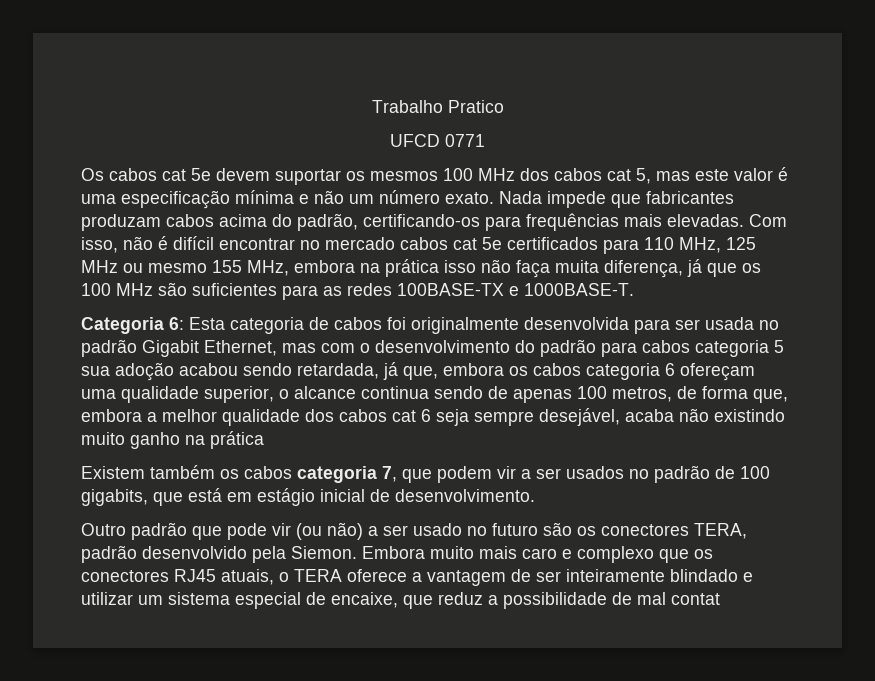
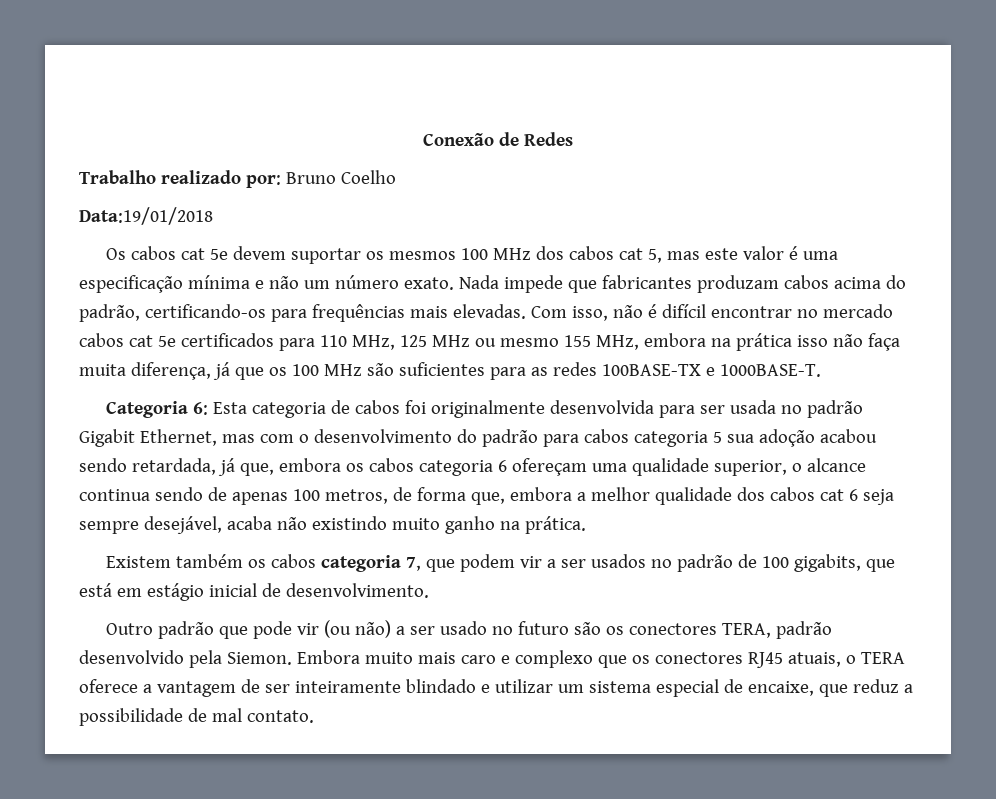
- Trabalho Pratico
- UFCD 0771
+ Conexão de Redes
+ Trabalho realizado por: Bruno Coelho
+ Data:19/01/2018
- Esta categoria de cabos foi originalmente desenvolvida para ser usada no padrão Gigabit Ethernet, mas com o desenvolvimento do padrão para cabos categoria 5 sua adoção acabou sendo retardada, já que, embora os cabos categoria 6 ofereçam uma qualidade superior, o alcance continua sendo de apenas 100 metros, de forma que, embora a melhor qualidade dos cabos cat 6 seja sempre desejável, acaba não existindo muito ganho na prática
+ Esta categoria de cabos foi originalmente desenvolvida para ser usada no padrão Gigabit Ethernet, mas com o desenvolvimento do padrão para cabos categoria 5 sua adoção acabou sendo retardada, já que, embora os cabos categoria 6 ofereçam uma qualidade superior, o alcance continua sendo de apenas 100 metros, de forma que, embora a melhor qualidade dos cabos cat 6 seja sempre desejável, acaba não existindo muito ganho na prática.
- Embora muito mais caro e complexo que os conectores RJ45 atuais, o TERA oferece a vantagem de ser inteiramente blindado e utilizar um sistema especial de encaixe, que reduz a possibilidade de mal contat
+ Embora muito mais caro e complexo que os conectores RJ45 atuais, o TERA oferece a vantagem de ser inteiramente blindado e utilizar um sistema especial de encaixe, que reduz a possibilidade de mal contato.

